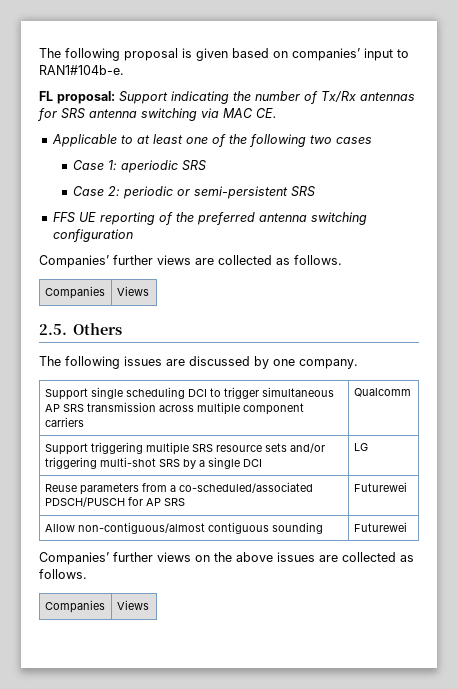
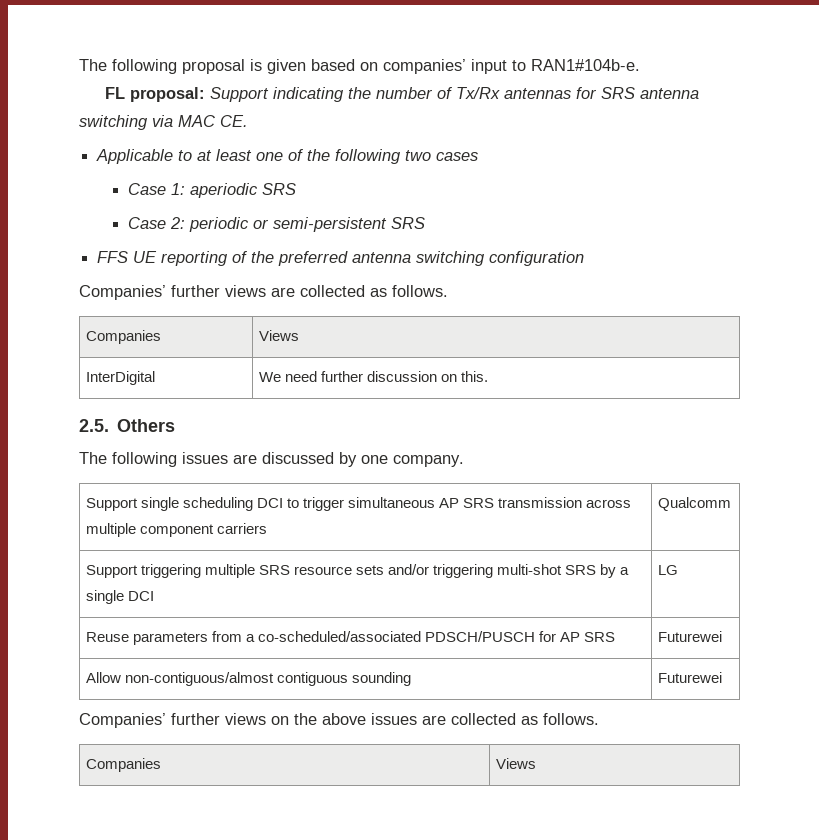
+ InterDigital | We need further discussion on this.

